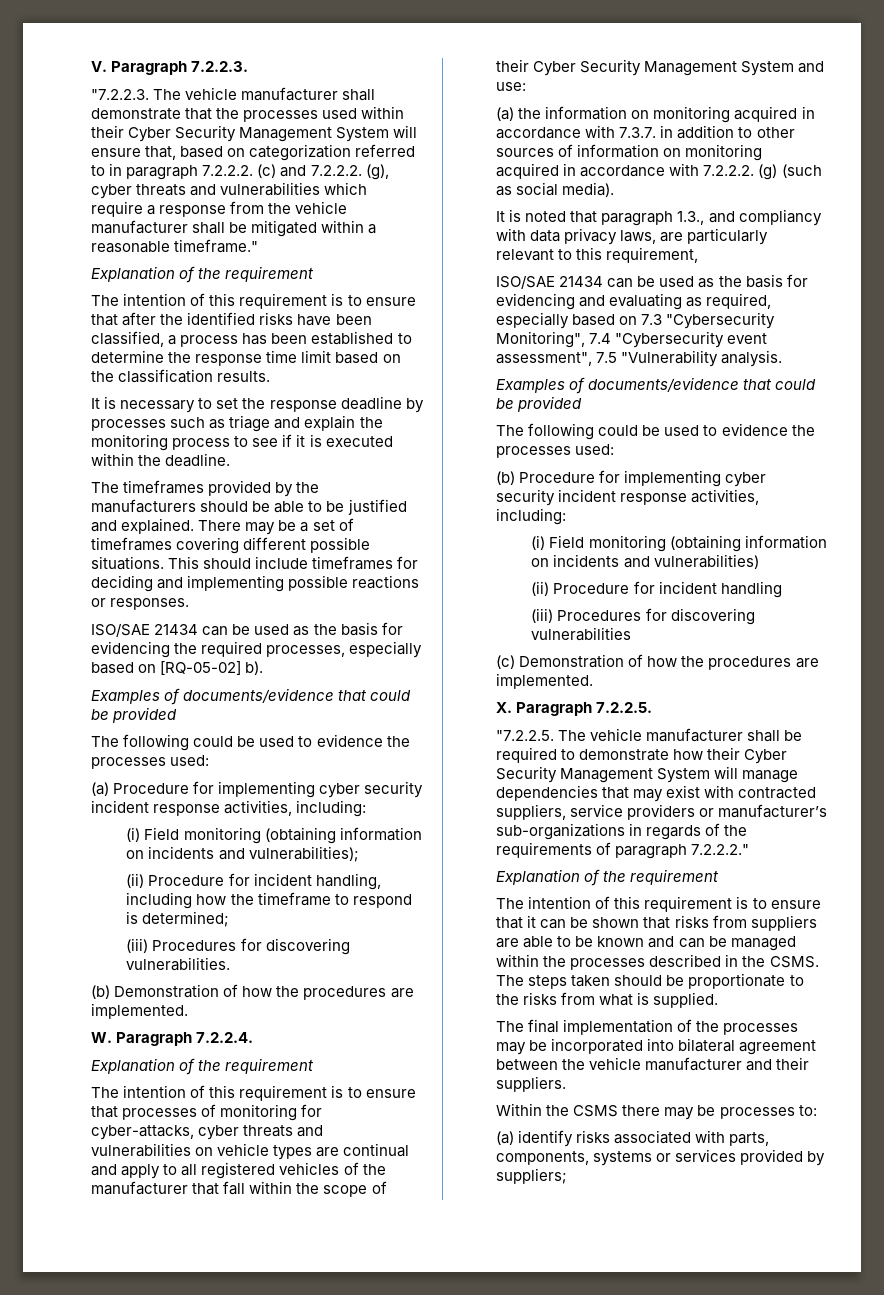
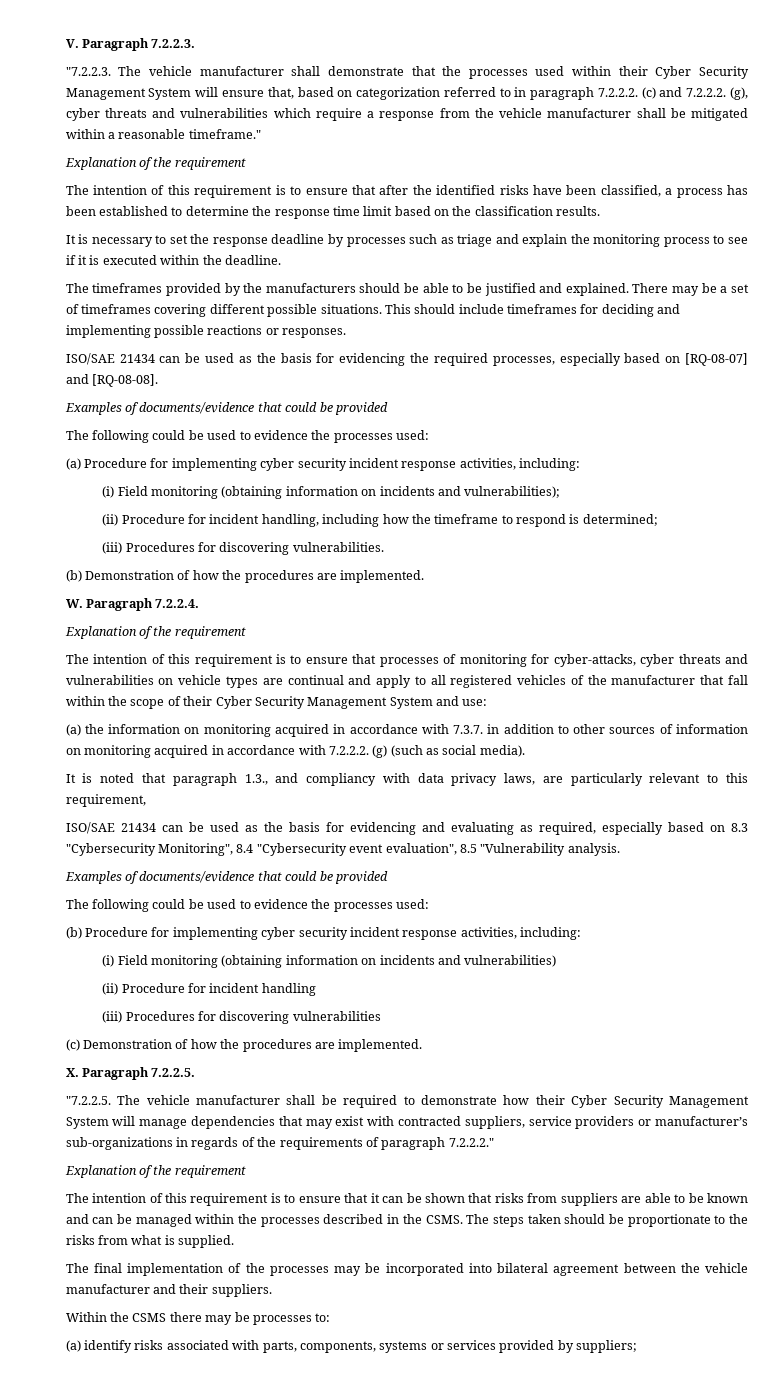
- ISO/SAE 21434 can be used as the basis for evidencing the required processes, especially based on [RQ-05-02] b).
+ ISO/SAE 21434 can be used as the basis for evidencing the required processes, especially based on [RQ-08-07] and [RQ-08-08].
- ISO/SAE 21434 can be used as the basis for evidencing and evaluating as required, especially based on 7.3 "Cybersecurity Monitoring", 7.4 "Cybersecurity event assessment", 7.5 "Vulnerability analysis.
+ ISO/SAE 21434 can be used as the basis for evidencing and evaluating as required, especially based on 8.3 "Cybersecurity Monitoring", 8.4 "Cybersecurity event evaluation", 8.5 "Vulnerability analysis.

